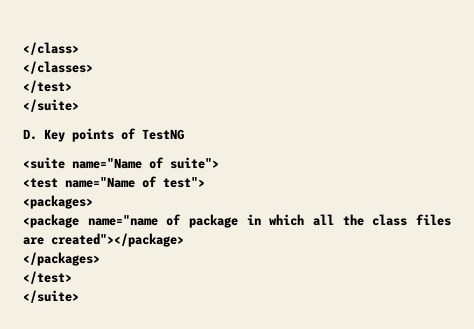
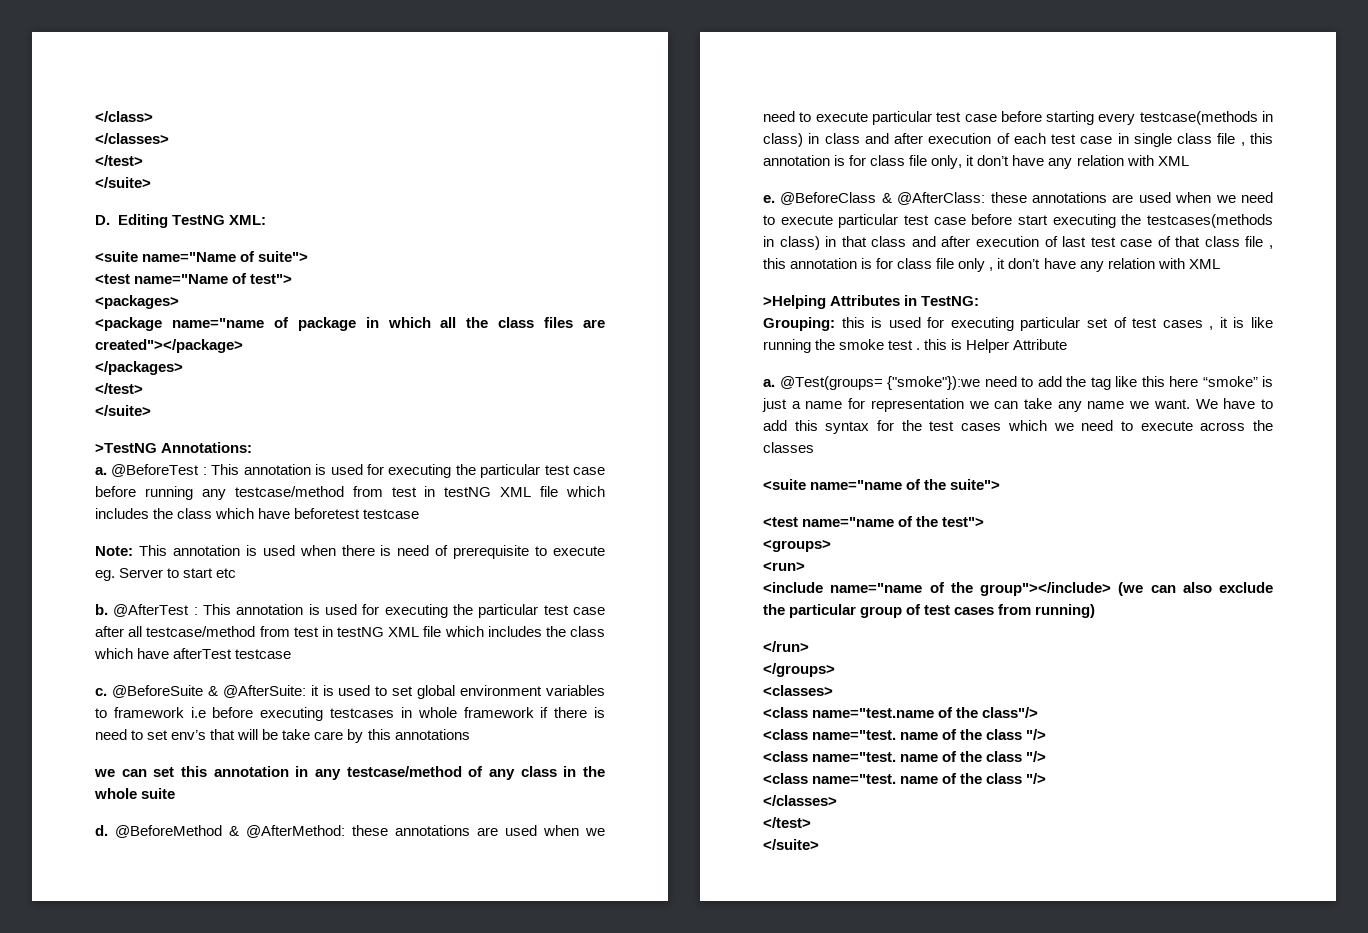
- D. Key points of TestNG
+ D. Editing TestNG XML:
+ >TestNG Annotations:
+ a. @BeforeTest : This annotation is used for executing the particular test case before running any testcase/method from test in testNG XML file which includes the class which have beforetest testcase
+ Note: This annotation is used when there is need of prerequisite to execute eg. Server to start etc
+ b. @AfterTest : This annotation is used for executing the particular test case after all testcase/method from test in testNG XML file which includes the class which have afterTest testcase
+ c. @BeforeSuite & @AfterSuite: it is used to set global environment variables to framework i.e before executing testcases in whole framework if there is need to set env’s that will be take care by this annotations
+ we can set this annotation in any testcase/method of any class in the whole suite
+ d. @BeforeMethod & @AfterMethod: these annotations are used when we need to execute particular test case before starting every testcase(methods in class) in class and after execution of each test case in single class file , this annotation is for class file only, it don’t have any relation with XML
+ e. @BeforeClass & @AfterClass: these annotations are used when we need to execute particular test case before start executing the testcases(methods in class) in that class and after execution of last test case of that class file , this annotation is for class file only , it don’t have any relation with XML
+ >Helping Attributes in TestNG:
+ Grouping: this is used for executing particular set of test cases , it is like running the smoke test . this is Helper Attribute
+ a. @Test(groups= {"smoke"}):we need to add the tag like this here “smoke” is just a name for representation we can take any name we want. We have to add this syntax for the test cases which we need to execute across the classes
+ <suite name="name of the suite">
+ <test name="name of the test">
+ <groups>
+ <run>
+ <include name="name of the group"></include> (we can also exclude the particular group of test cases from running)
+ </run>
+ </groups>
+ <classes>
+ <class name="test.name of the class"/>
+ <class name="test. name of the class "/>
+ <class name="test. name of the class "/>
+ <class name="test. name of the class "/>
+ </classes>
+ </test>
+ </suite>

